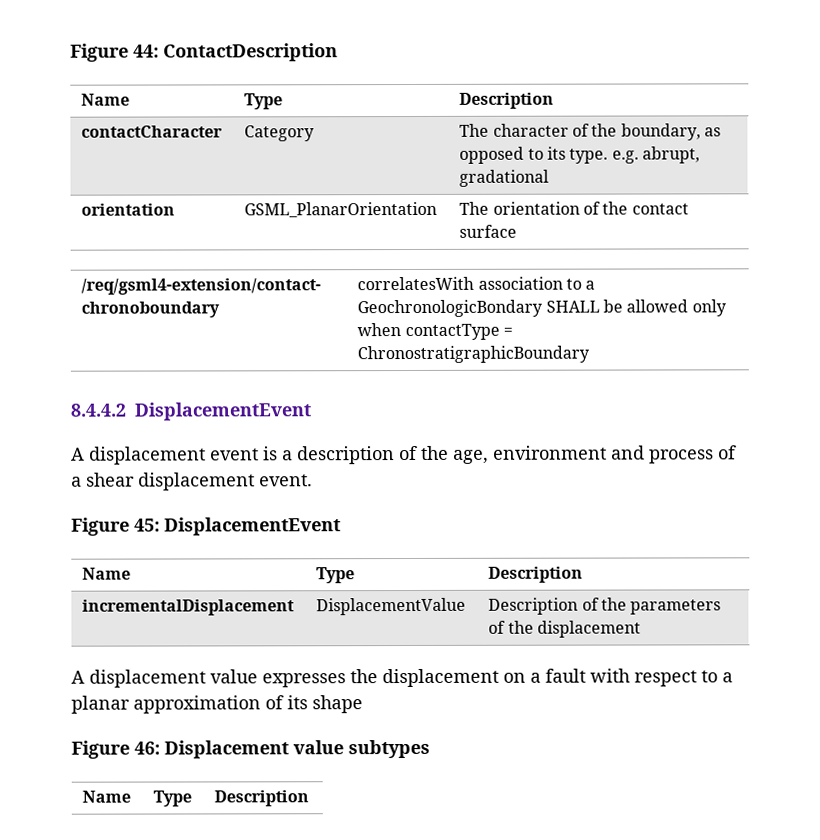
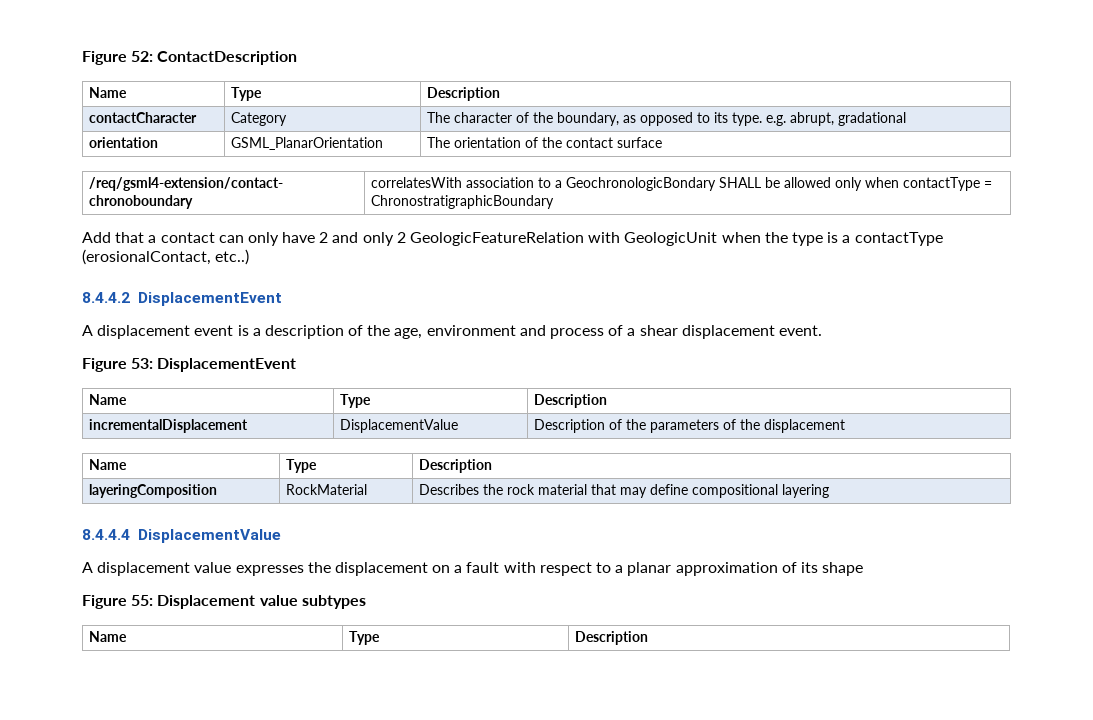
- Figure 44: ContactDescription
+ Figure 52: ContactDescription
+ Add that a contact can only have 2 and only 2 GeologicFeatureRelation with GeologicUnit when the type is a contactType (erosionalContact, etc..)
- Figure 45: DisplacementEvent
+ Figure 53: DisplacementEvent
  incrementalDisplacement | DisplacementValue | Description of the parameters of the displacement
+ Name | Type | Description
+ layeringComposition | RockMaterial | Describes the rock material that may define compositional layering
+ 8.4.4.4 DisplacementValue
- Figure 46: Displacement value subtypes
+ Figure 55: Displacement value subtypes

